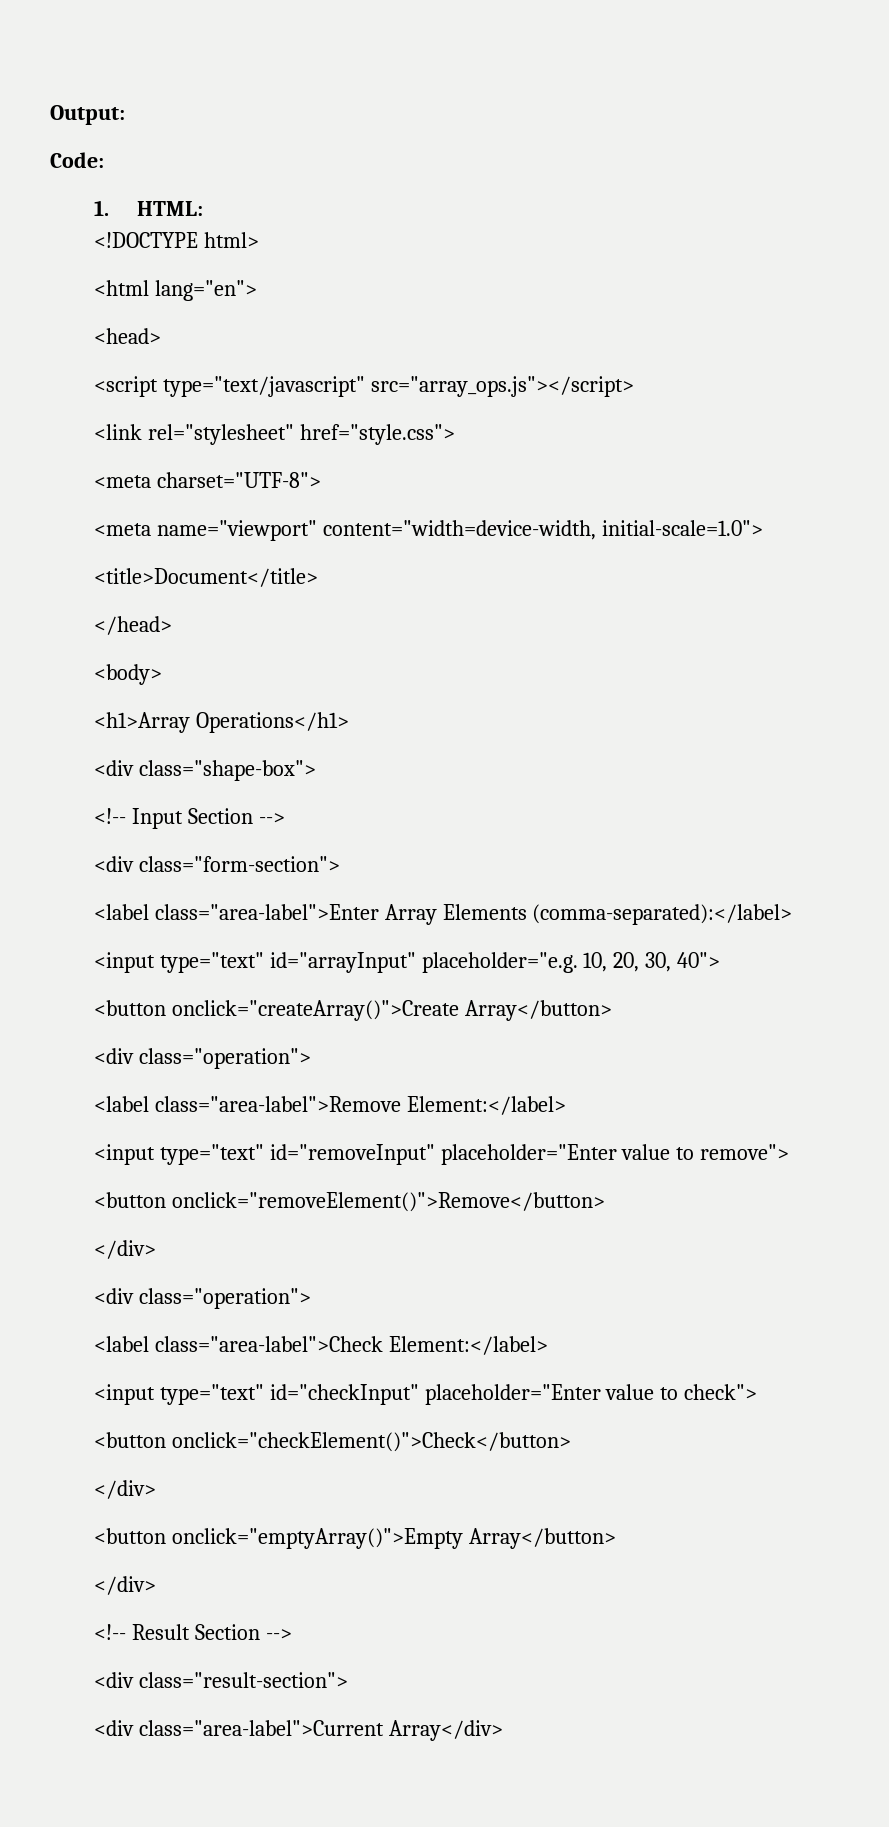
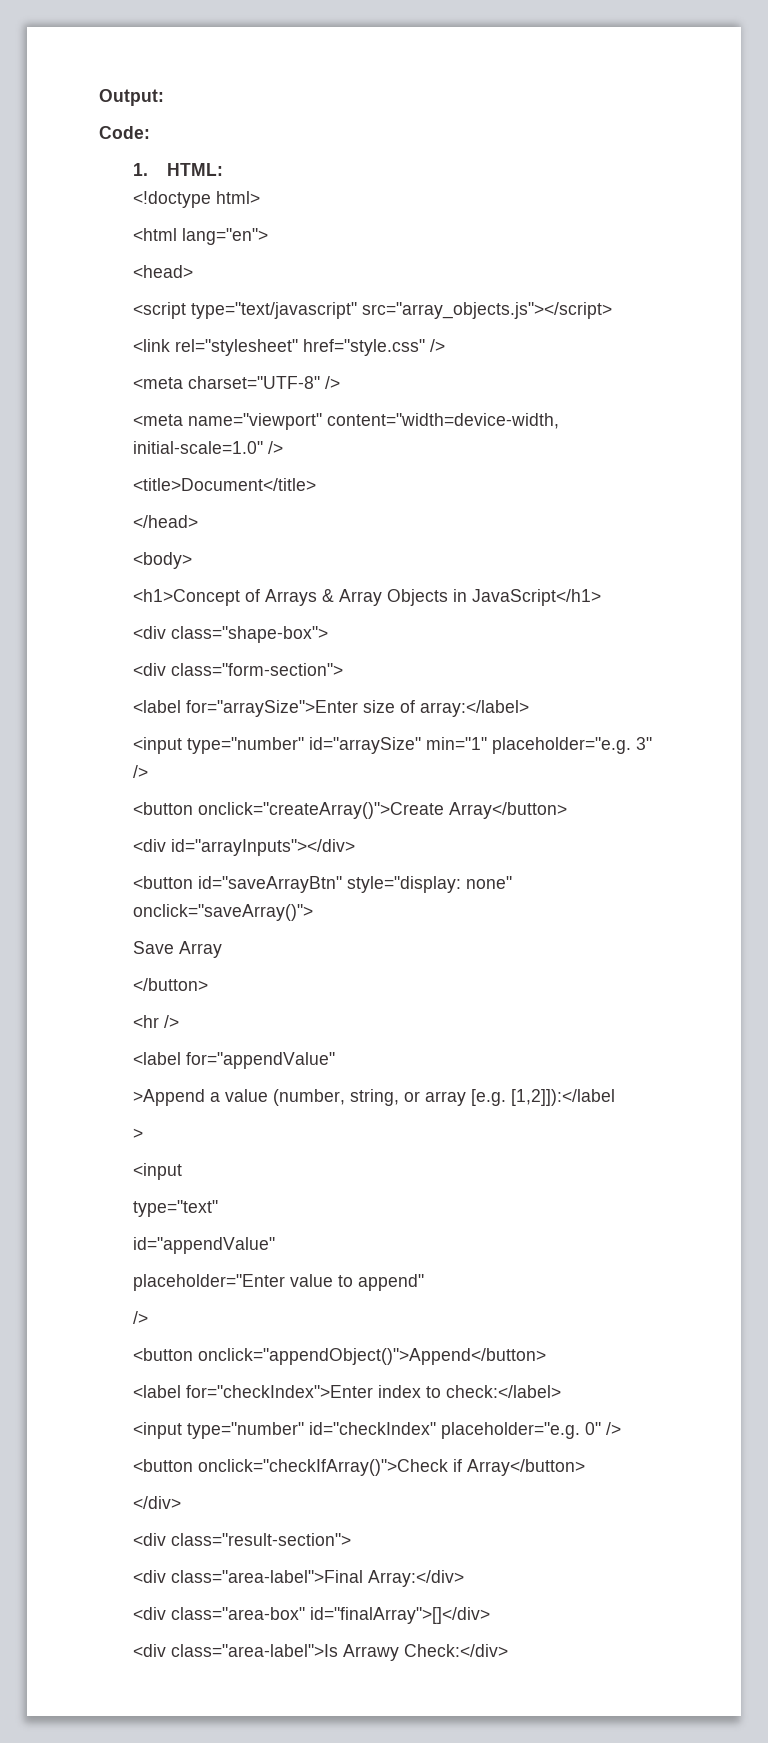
- <!DOCTYPE html>
+ <!doctype html>
- <script type="text/javascript" src="array_ops.js"></script>
+ <script type="text/javascript" src="array_objects.js"></script>
- <link rel="stylesheet" href="style.css">
- <meta charset="UTF-8">
+ <link rel="stylesheet" href="style.css" />
+ <meta charset="UTF-8" />
- <meta name="viewport" content="width=device-width, initial-scale=1.0">
+ <meta name="viewport" content="width=device-width, initial-scale=1.0" />
- <h1>Array Operations</h1>
+ <h1>Concept of Arrays & Array Objects in JavaScript</h1>
  <div class="shape-box">
- <!-- Input Section -->
  <div class="form-section">
- <label class="area-label">Enter Array Elements (comma-separated):</label>
- <input type="text" id="arrayInput" placeholder="e.g. 10, 20, 30, 40">
+ <label for="arraySize">Enter size of array:</label>
+ <input type="number" id="arraySize" min="1" placeholder="e.g. 3" />
  <button onclick="createArray()">Create Array</button>
- <div class="operation">
- <label class="area-label">Remove Element:</label>
- <input type="text" id="removeInput" placeholder="Enter value to remove">
- <button onclick="removeElement()">Remove</button>
+ <div id="arrayInputs"></div>
+ <button id="saveArrayBtn" style="display: none" onclick="saveArray()">
+ Save Array
+ </button>
+ <hr />
+ <label for="appendValue"
+ >Append a value (number, string, or array [e.g. [1,2]]):</label
+ >
+ <input
+ type="text"
+ id="appendValue"
+ placeholder="Enter value to append"
+ />
+ <button onclick="appendObject()">Append</button>
+ <label for="checkIndex">Enter index to check:</label>
+ <input type="number" id="checkIndex" placeholder="e.g. 0" />
+ <button onclick="checkIfArray()">Check if Array</button>
  </div>
- <div class="operation">
- <label class="area-label">Check Element:</label>
- <input type="text" id="checkInput" placeholder="Enter value to check">
- <button onclick="checkElement()">Check</button>
- </div>
- <button onclick="emptyArray()">Empty Array</button>
- </div>
- <!-- Result Section -->
  <div class="result-section">
- <div class="area-label">Current Array</div>
+ <div class="area-label">Final Array:</div>
+ <div class="area-box" id="finalArray">[]</div>
+ <div class="area-label">Is Arrawy Check:</div>

